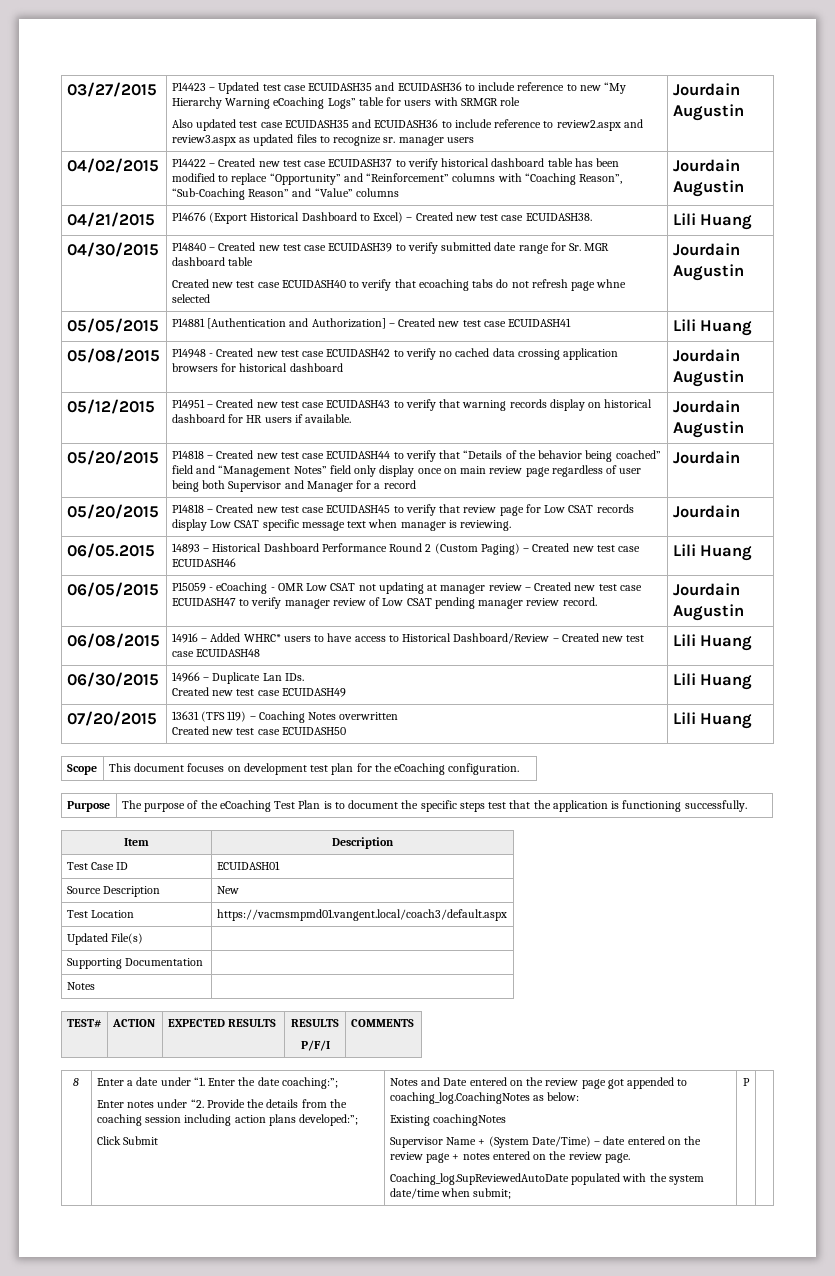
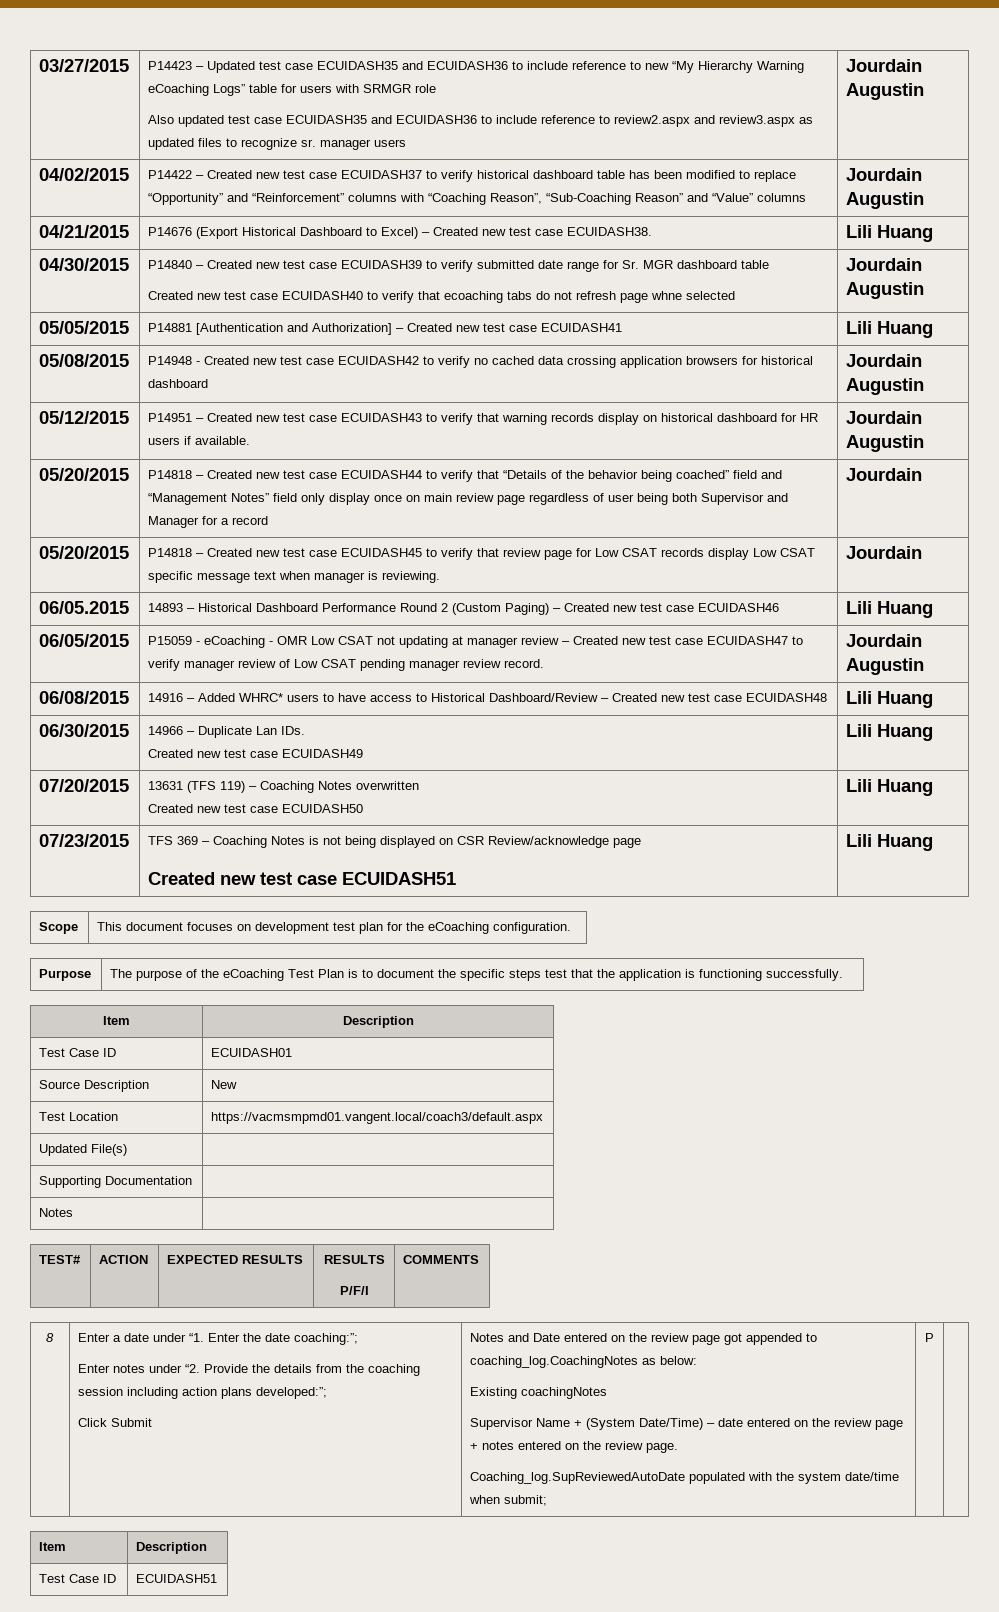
+ 07/23/2015 | TFS 369 – Coaching Notes is not being displayed on CSR Review/acknowledge page
+ Created new test case ECUIDASH51 | Lili Huang
- P
+ P |
+ Item | Description
+ Test Case ID | ECUIDASH51

